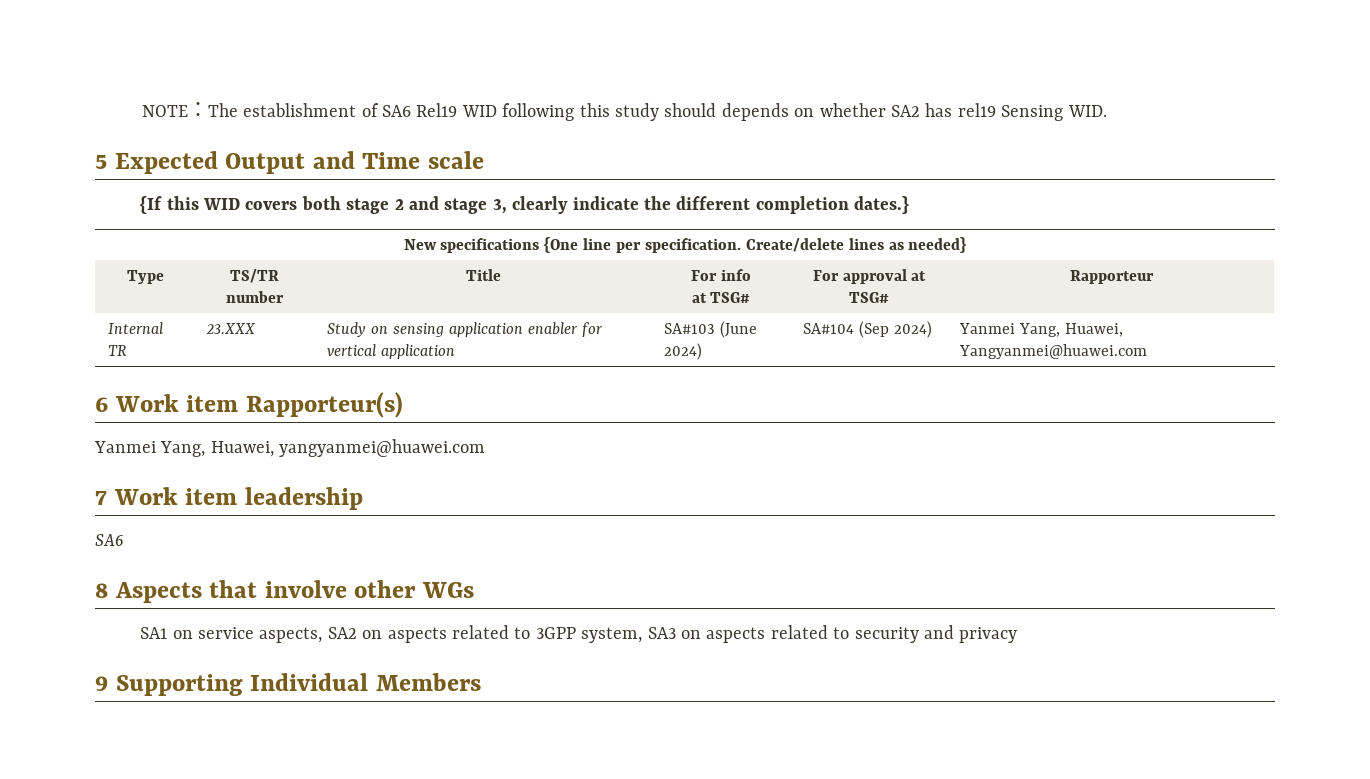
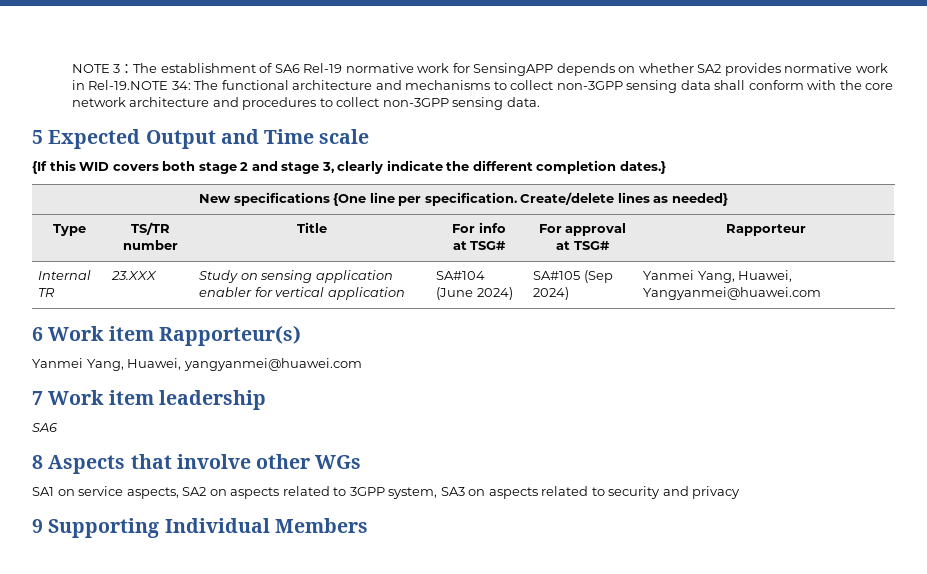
- NOTE：The establishment of SA6 Rel19 WID following this study should depends on whether SA2 has rel19 Sensing WID.
+ NOTE 3：The establishment of SA6 Rel-19 normative work for SensingAPP depends on whether SA2 provides normative work in Rel-19.NOTE 34: The functional architecture and mechanisms to collect non-3GPP sensing data shall conform with the core network architecture and procedures to collect non-3GPP sensing data.
- Internal TR | 23.XXX | Study on sensing application enabler for vertical application | SA#103 (June 2024) | SA#104 (Sep 2024) | Yanmei Yang, Huawei, Yangyanmei@huawei.com
+ Internal TR | 23.XXX | Study on sensing application enabler for vertical application | SA#104 (June 2024) | SA#105 (Sep 2024) | Yanmei Yang, Huawei, Yangyanmei@huawei.com

